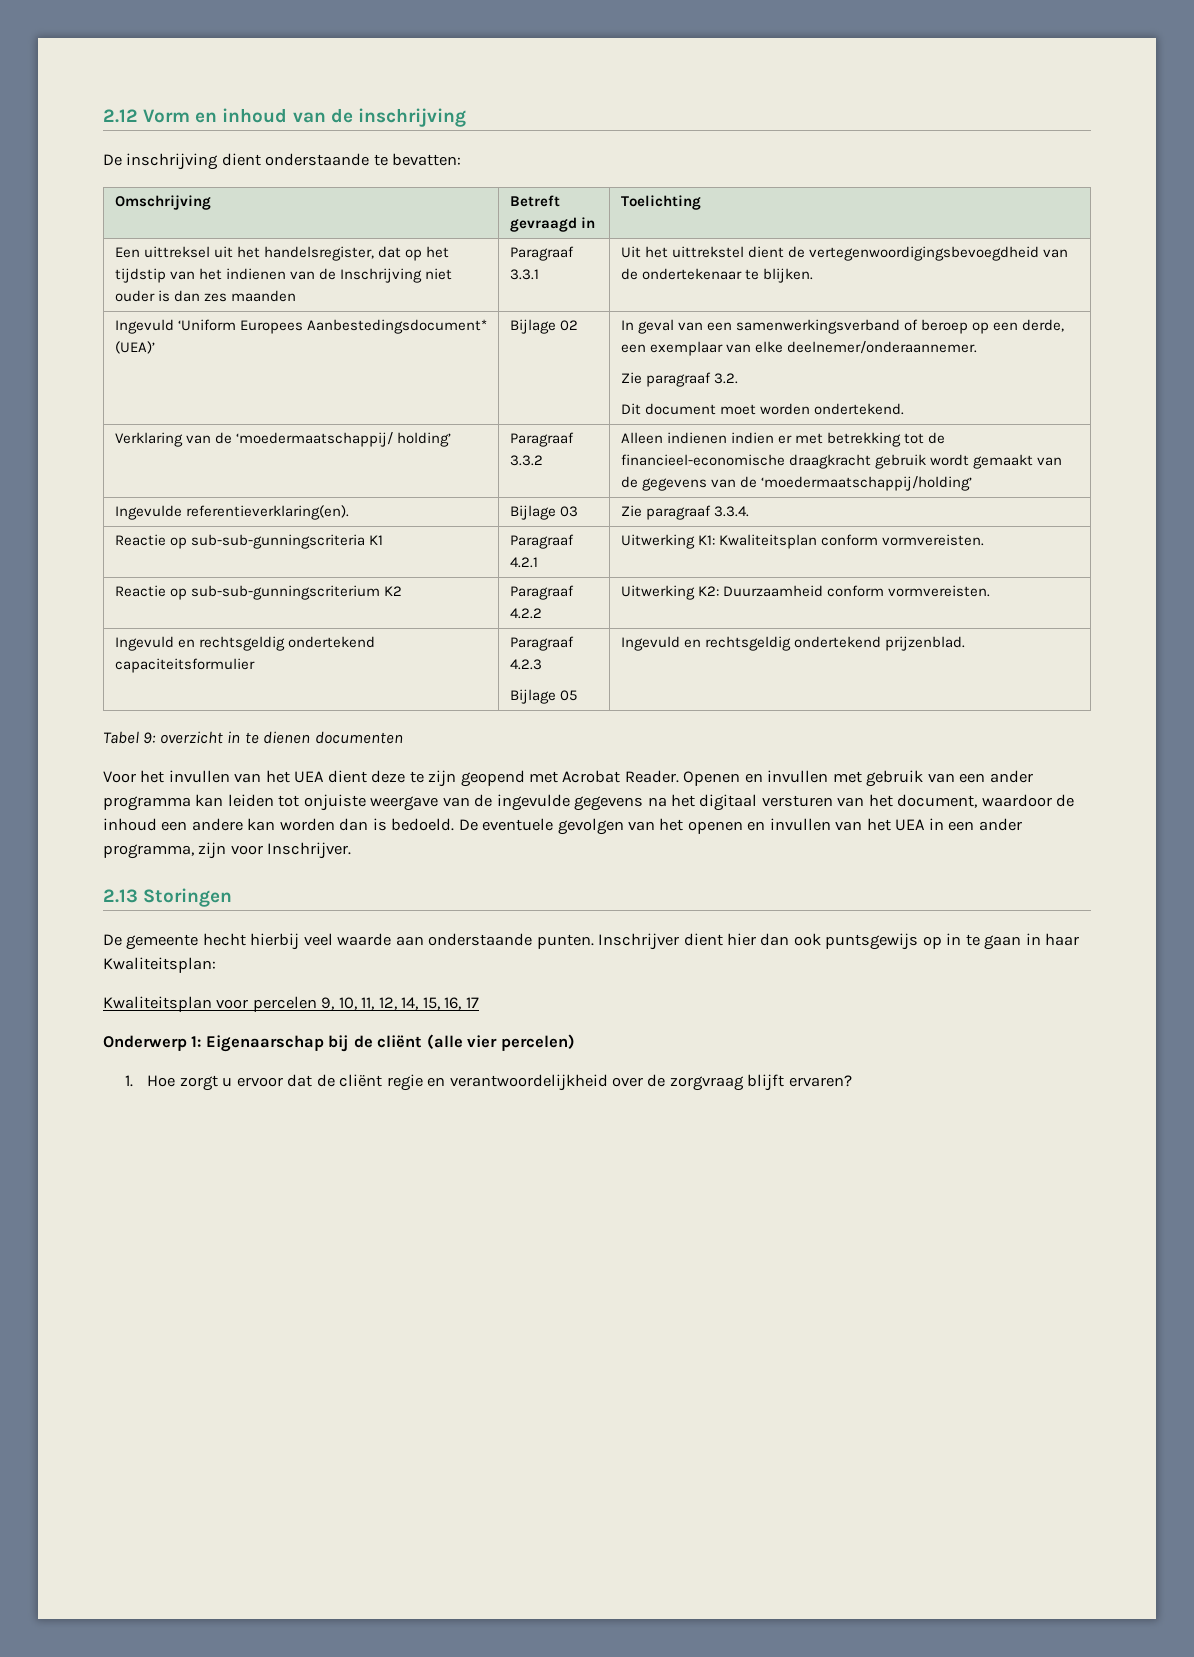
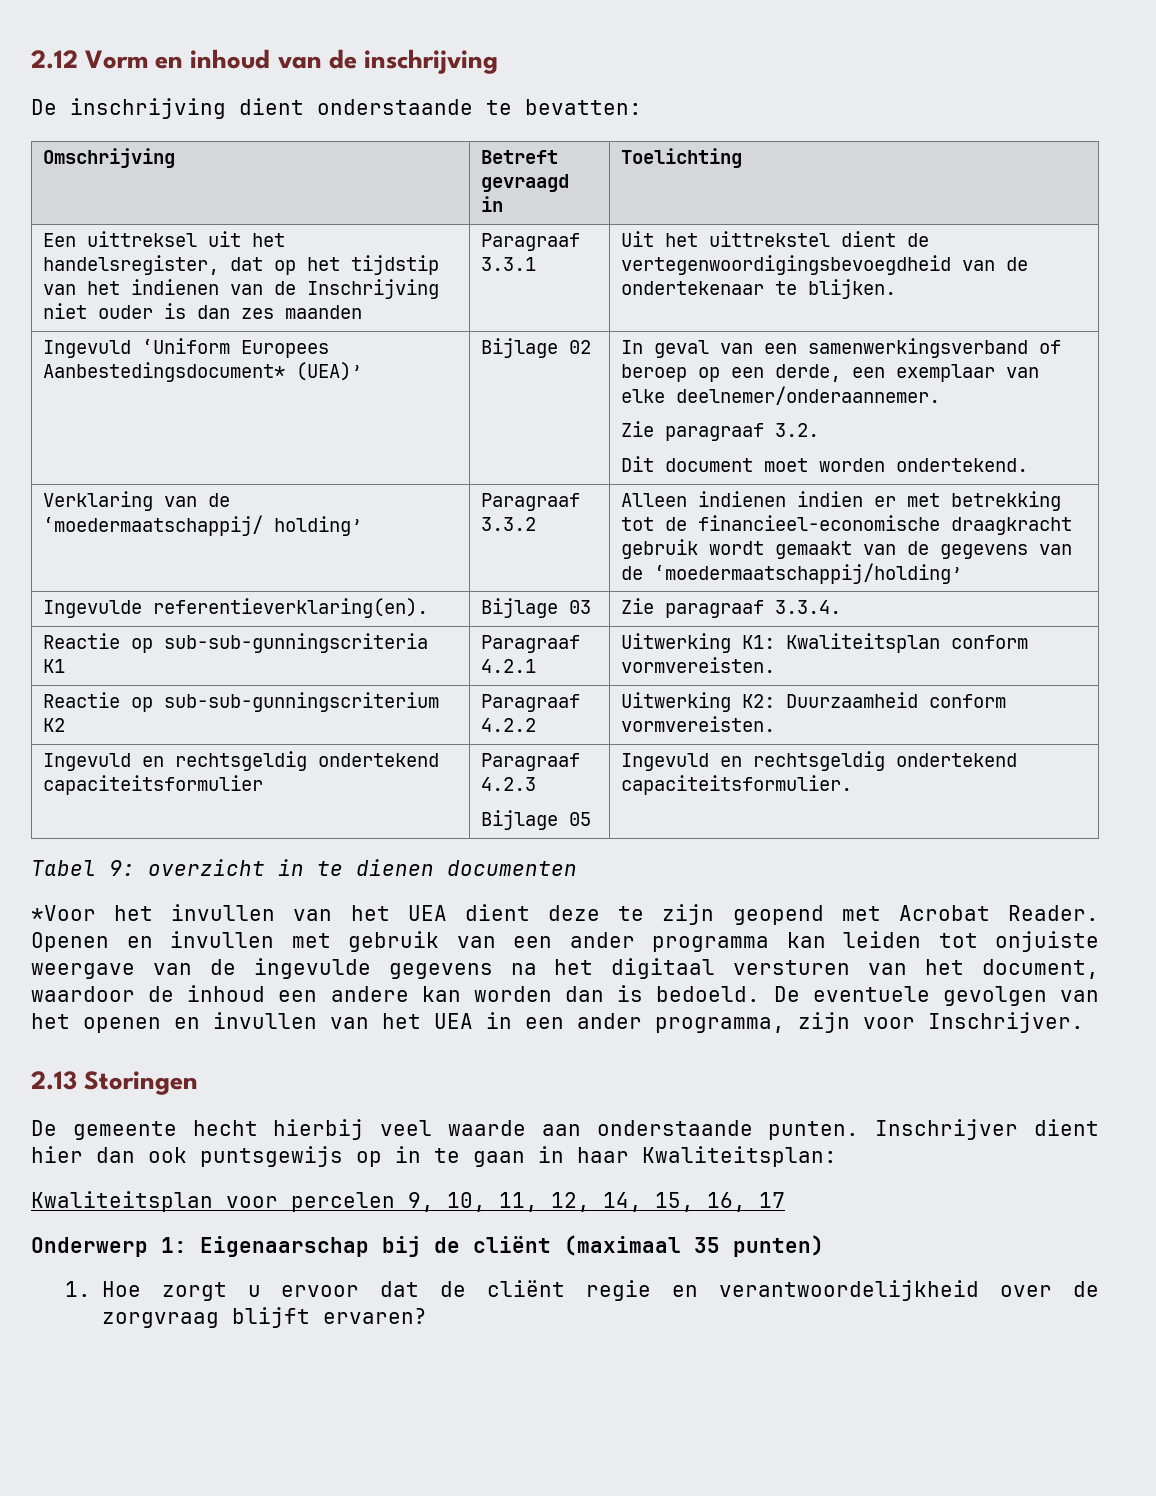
  Ingevuld en rechtsgeldig ondertekend capaciteitsformulier | Paragraaf 4.2.3
- Bijlage 05 | Ingevuld en rechtsgeldig ondertekend prijzenblad.
+ Bijlage 05 | Ingevuld en rechtsgeldig ondertekend capaciteitsformulier.
- Voor het invullen van het UEA dient deze te zijn geopend met Acrobat Reader.
+ *Voor het invullen van het UEA dient deze te zijn geopend met Acrobat Reader.
- Onderwerp 1: Eigenaarschap bij de cliënt (alle vier percelen)
+ Onderwerp 1: Eigenaarschap bij de cliënt (maximaal 35 punten)

